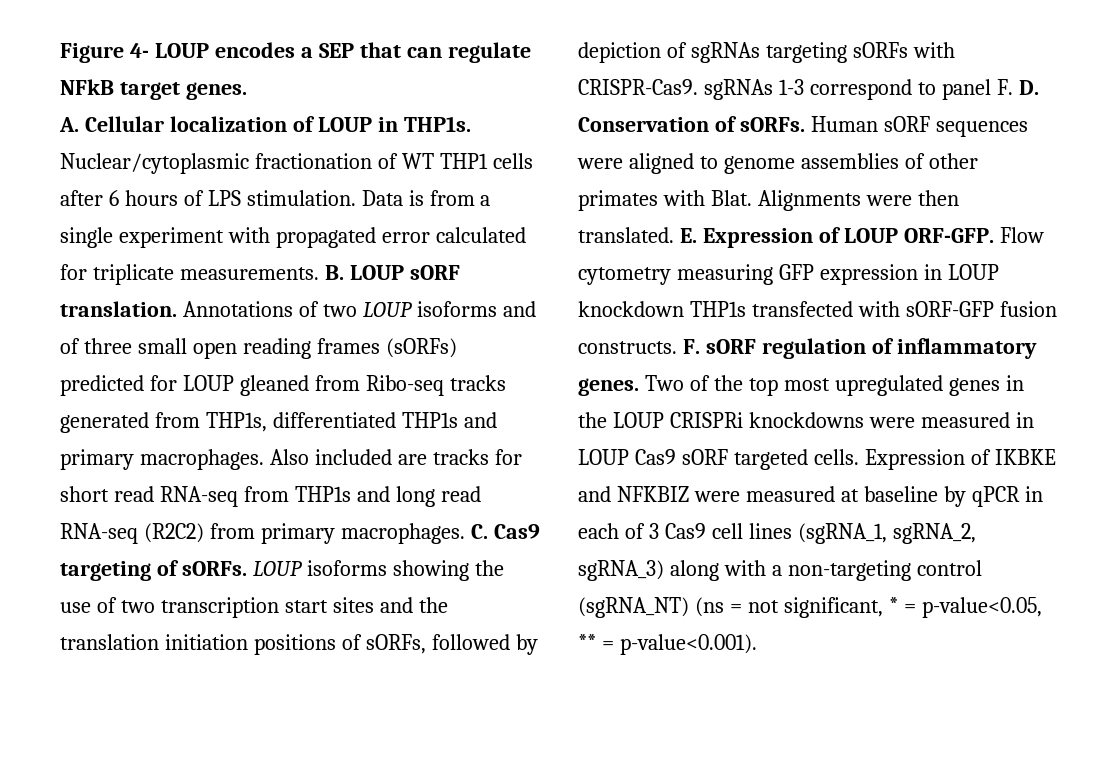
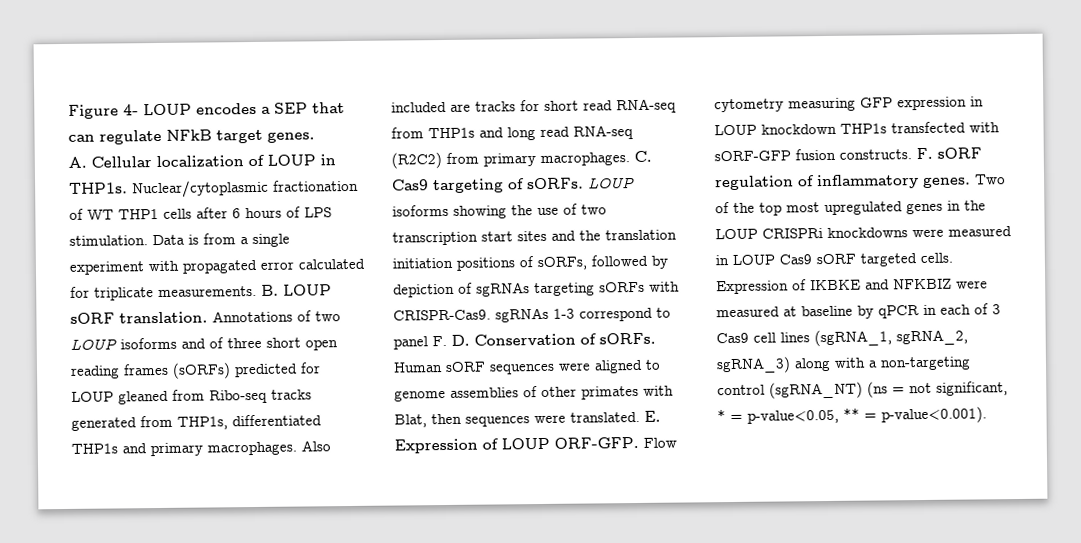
- Annotations of two LOUP isoforms and of three small open reading frames (sORFs) predicted for LOUP gleaned from Ribo-seq tracks generated from THP1s, differentiated THP1s and primary macrophages.
+ Annotations of two LOUP isoforms and of three short open reading frames (sORFs) predicted for LOUP gleaned from Ribo-seq tracks generated from THP1s, differentiated THP1s and primary macrophages.
- Human sORF sequences were aligned to genome assemblies of other primates with Blat. Alignments were then translated.
+ Human sORF sequences were aligned to genome assemblies of other primates with Blat, then sequences were translated.

